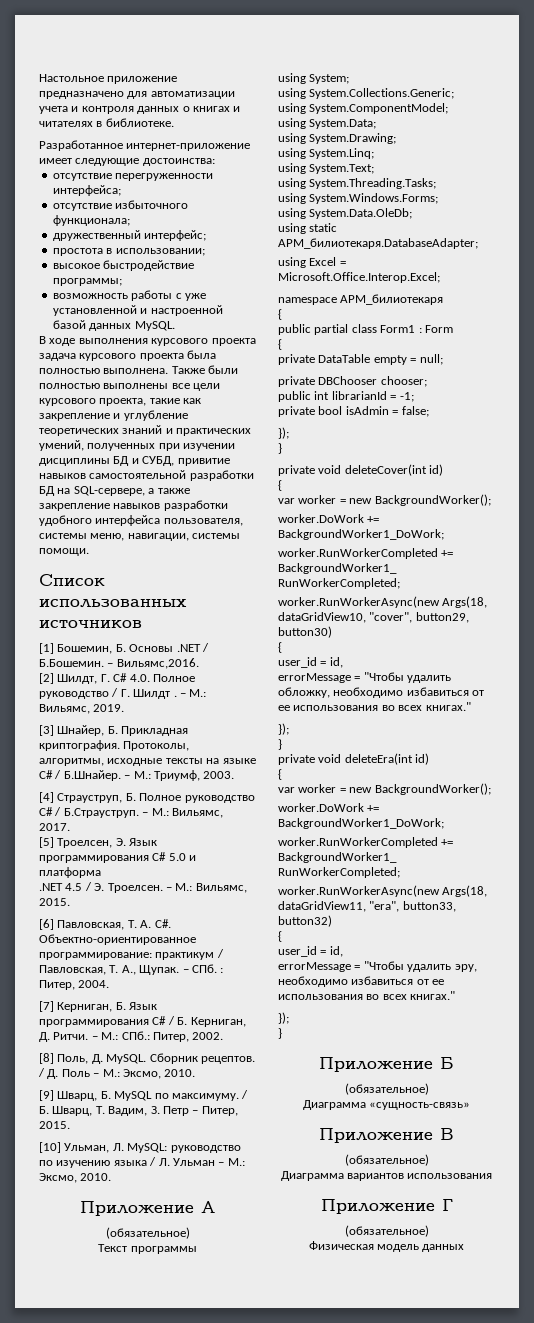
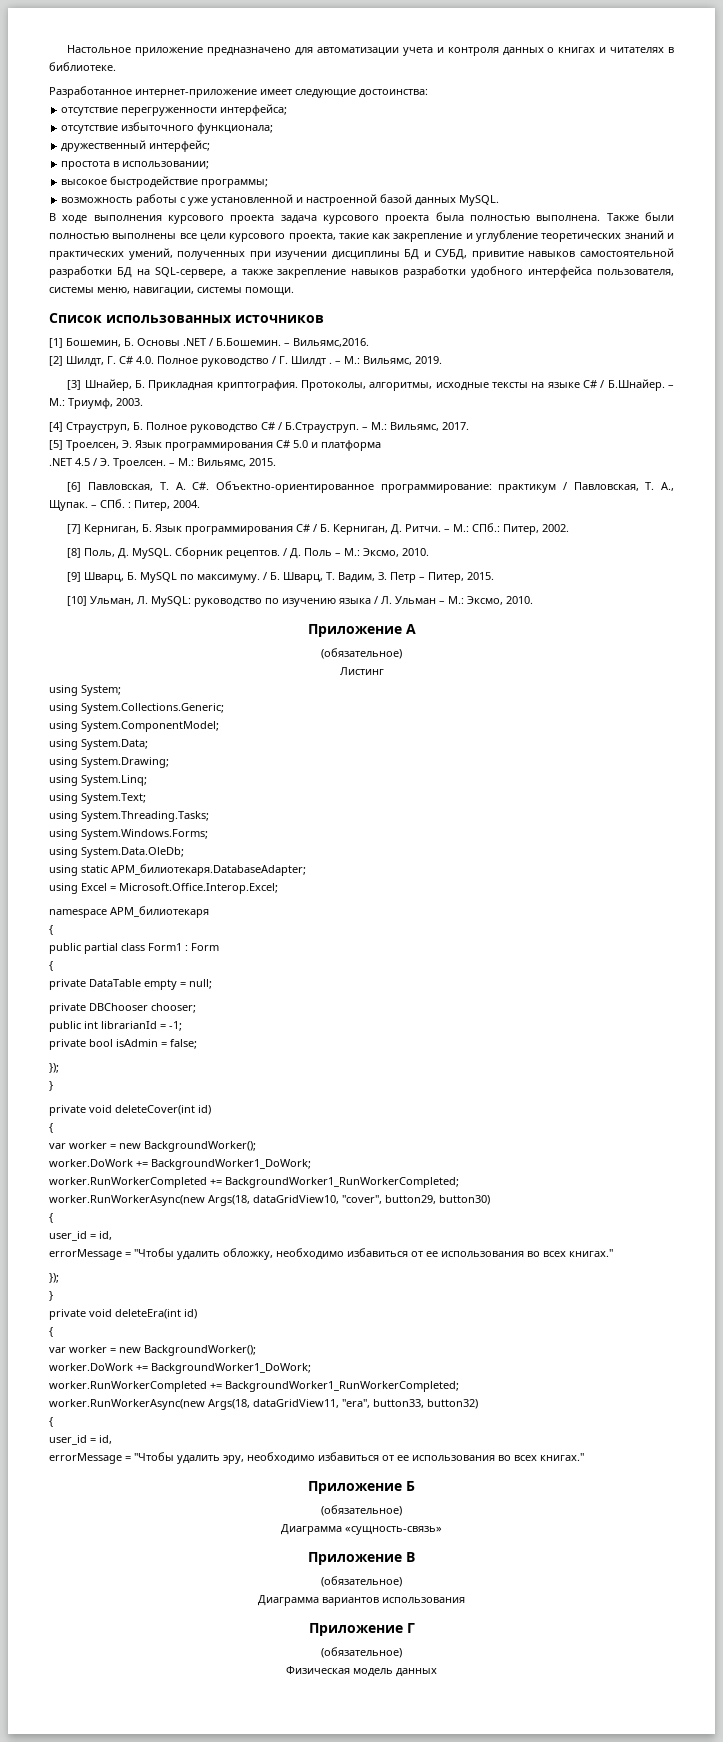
- Текст программы
+ Листинг
  errorMessage = "Чтобы удалить эру, необходимо избавиться от ее использования во всех книгах."
- });
- }

